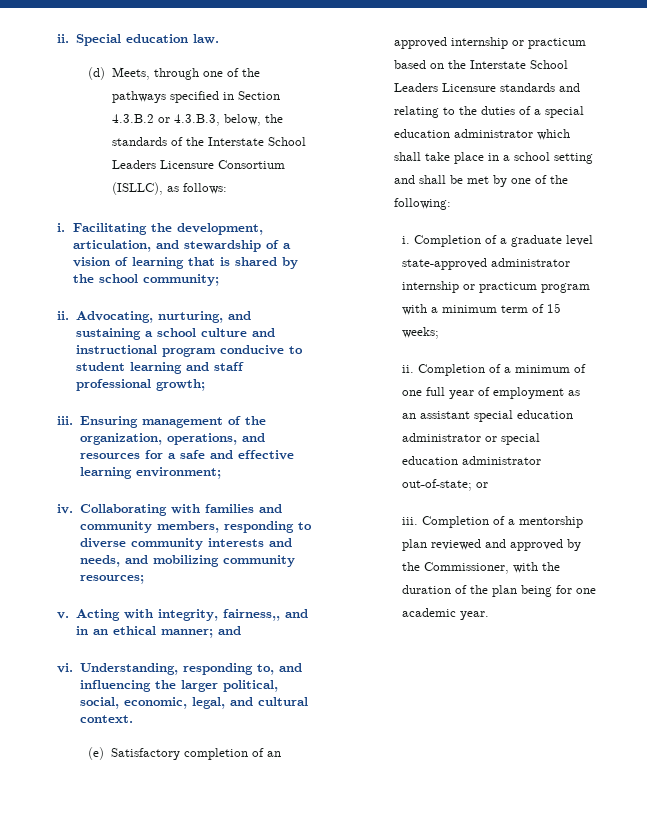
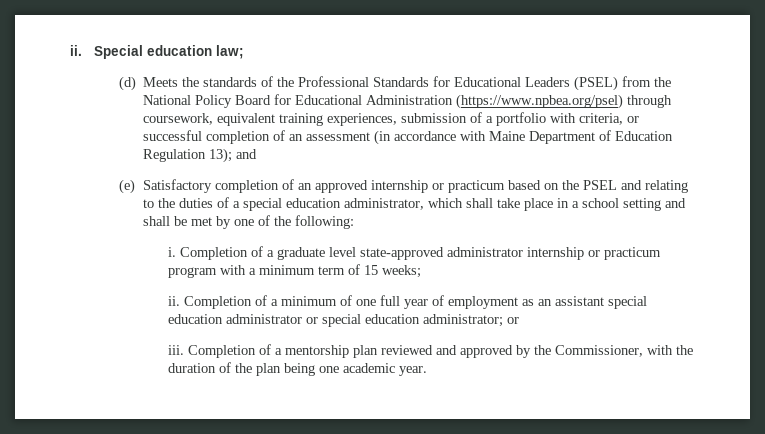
- Special education law.
+ Special education law;
- (d) Meets, through one of the pathways specified in Section 4.3.B.2 or 4.3.B.3, below, the standards of the Interstate School Leaders Licensure Consortium (ISLLC), as follows:
- i. Facilitating the development, articulation, and stewardship of a vision of learning that is shared by the school community;
- ii. Advocating, nurturing, and sustaining a school culture and instructional program conducive to student learning and staff professional growth;
- iii. Ensuring management of the organization, operations, and resources for a safe and effective learning environment;
- iv. Collaborating with families and community members, responding to diverse community interests and needs, and mobilizing community resources;
- v. Acting with integrity, fairness,, and in an ethical manner; and
- vi. Understanding, responding to, and influencing the larger political, social, economic, legal, and cultural context.
+ (d) Meets the standards of the Professional Standards for Educational Leaders (PSEL) from the National Policy Board for Educational Administration (https://www.npbea.org/psel) through coursework, equivalent training experiences, submission of a portfolio with criteria, or successful completion of an assessment (in accordance with Maine Department of Education Regulation 13); and
- (e) Satisfactory completion of an approved internship or practicum based on the Interstate School Leaders Licensure standards and relating to the duties of a special education administrator which shall take place in a school setting and shall be met by one of the following:
+ (e) Satisfactory completion of an approved internship or practicum based on the PSEL and relating to the duties of a special education administrator, which shall take place in a school setting and shall be met by one of the following:
- Completion of a minimum of one full year of employment as an assistant special education administrator or special education administrator out-of-state; or
+ Completion of a minimum of one full year of employment as an assistant special education administrator or special education administrator; or
- Completion of a mentorship plan reviewed and approved by the Commissioner, with the duration of the plan being for one academic year.
+ Completion of a mentorship plan reviewed and approved by the Commissioner, with the duration of the plan being one academic year.

